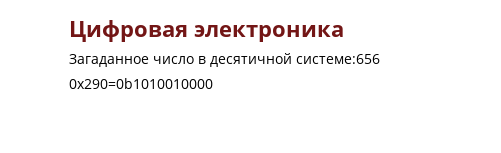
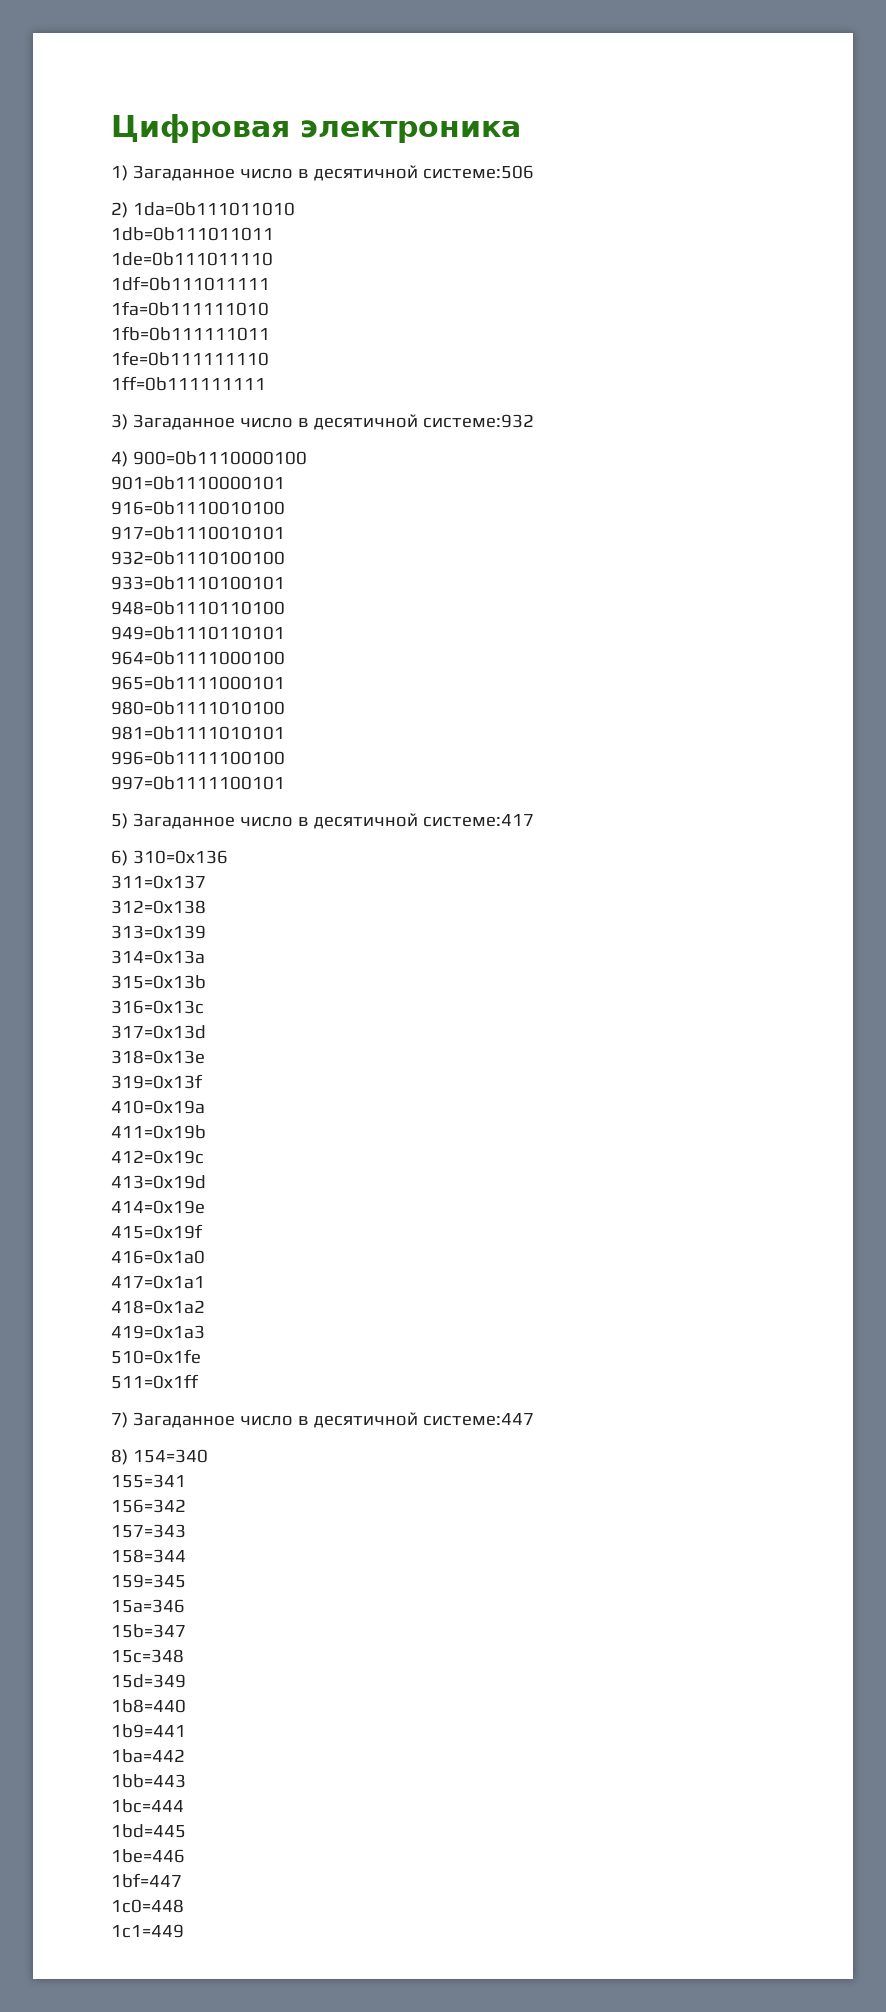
- Загаданное число в десятичной системе:656
- 0x290=0b1010010000
+ 1) Загаданное число в десятичной системе:506
+ 2) 1da=0b111011010
+ 1db=0b111011011
+ 1de=0b111011110
+ 1df=0b111011111
+ 1fa=0b111111010
+ 1fb=0b111111011
+ 1fe=0b111111110
+ 1ff=0b111111111
+ 3) Загаданное число в десятичной системе:932
+ 4) 900=0b1110000100
+ 901=0b1110000101
+ 916=0b1110010100
+ 917=0b1110010101
+ 932=0b1110100100
+ 933=0b1110100101
+ 948=0b1110110100
+ 949=0b1110110101
+ 964=0b1111000100
+ 965=0b1111000101
+ 980=0b1111010100
+ 981=0b1111010101
+ 996=0b1111100100
+ 997=0b1111100101
+ 5) Загаданное число в десятичной системе:417
+ 6) 310=0x136
+ 311=0x137
+ 312=0x138
+ 313=0x139
+ 314=0x13a
+ 315=0x13b
+ 316=0x13c
+ 317=0x13d
+ 318=0x13e
+ 319=0x13f
+ 410=0x19a
+ 411=0x19b
+ 412=0x19c
+ 413=0x19d
+ 414=0x19e
+ 415=0x19f
+ 416=0x1a0
+ 417=0x1a1
+ 418=0x1a2
+ 419=0x1a3
+ 510=0x1fe
+ 511=0x1ff
+ 7) Загаданное число в десятичной системе:447
+ 8) 154=340
+ 155=341
+ 156=342
+ 157=343
+ 158=344
+ 159=345
+ 15a=346
+ 15b=347
+ 15c=348
+ 15d=349
+ 1b8=440
+ 1b9=441
+ 1ba=442
+ 1bb=443
+ 1bc=444
+ 1bd=445
+ 1be=446
+ 1bf=447
+ 1c0=448
+ 1c1=449

